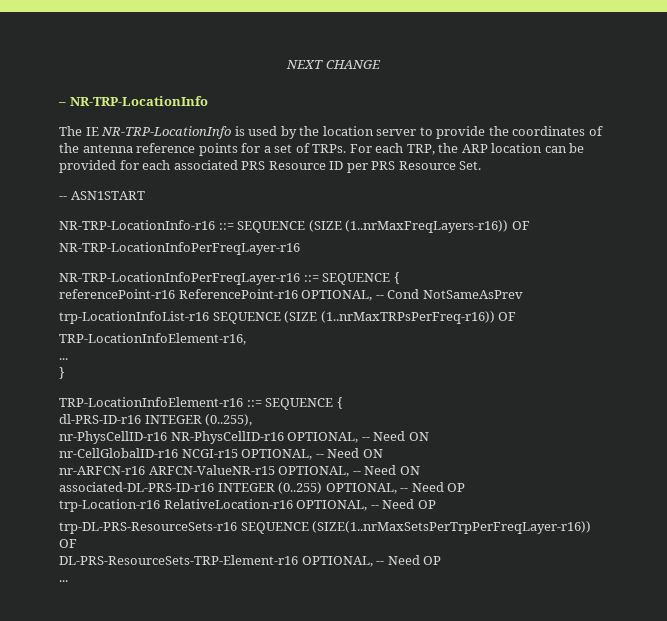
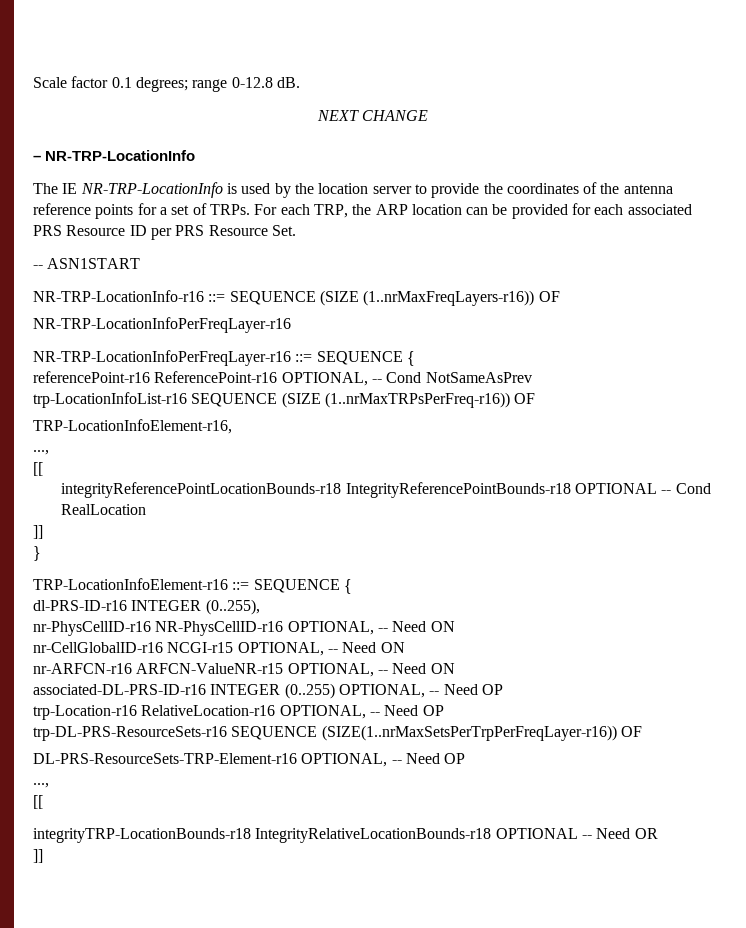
+ Scale factor 0.1 degrees; range 0-12.8 dB.
  TRP-LocationInfoElement-r16,
- ...
+ ...,
+ [[
+ integrityReferencePointLocationBounds-r18 IntegrityReferencePointBounds-r18 OPTIONAL -- Cond RealLocation
+ ]]
  DL-PRS-ResourceSets-TRP-Element-r16 OPTIONAL, -- Need OP
- ...
+ ...,
+ [[
+ integrityTRP-LocationBounds-r18 IntegrityRelativeLocationBounds-r18 OPTIONAL -- Need OR
+ ]]

